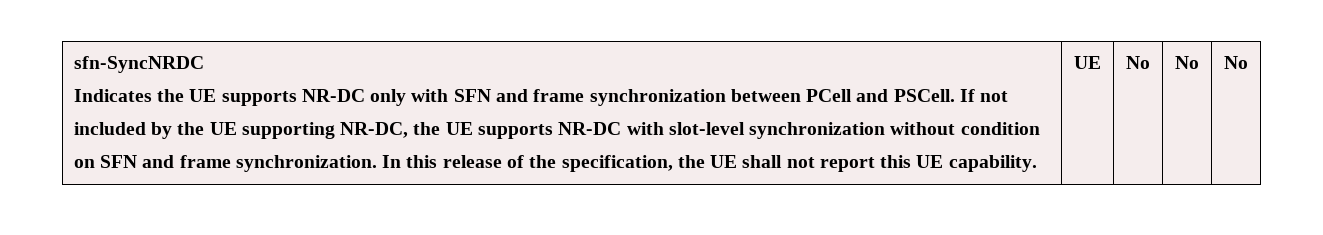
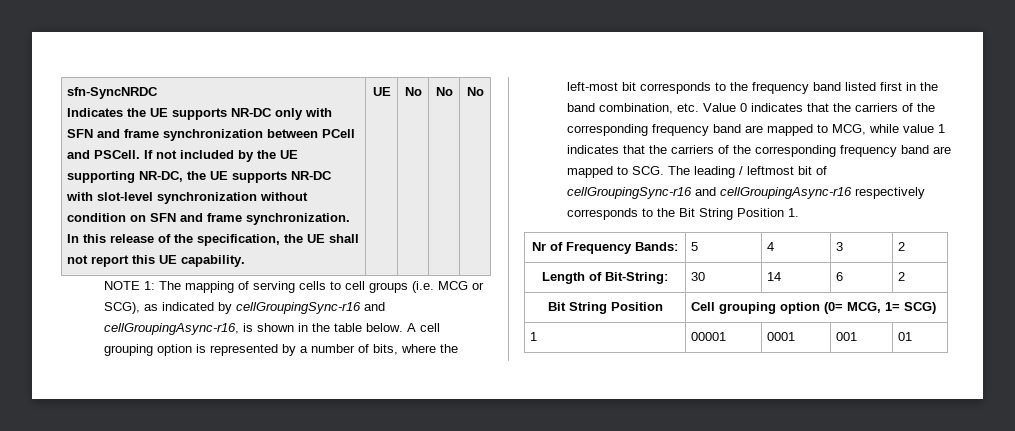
+ NOTE 1: The mapping of serving cells to cell groups (i.e. MCG or SCG), as indicated by cellGroupingSync-r16 and cellGroupingAsync-r16, is shown in the table below. A cell grouping option is represented by a number of bits, where the left-most bit corresponds to the frequency band listed first in the band combination, etc. Value 0 indicates that the carriers of the corresponding frequency band are mapped to MCG, while value 1 indicates that the carriers of the corresponding frequency band are mapped to SCG. The leading / leftmost bit of cellGroupingSync-r16 and cellGroupingAsync-r16 respectively corresponds to the Bit String Position 1.
+ Nr of Frequency Bands: | 5 | 4 | 3 | 2
+ Length of Bit-String: | 30 | 14 | 6 | 2
+ Bit String Position | Cell grouping option (0= MCG, 1= SCG)
+ 1 | 00001 | 0001 | 001 | 01

